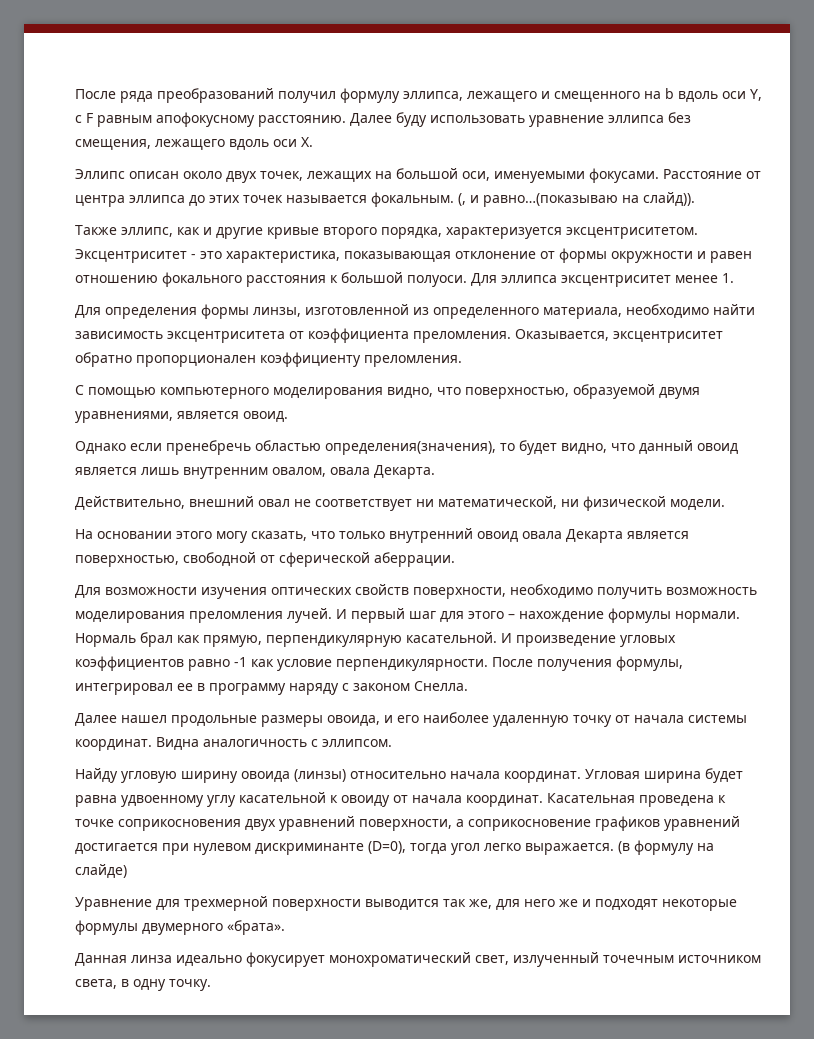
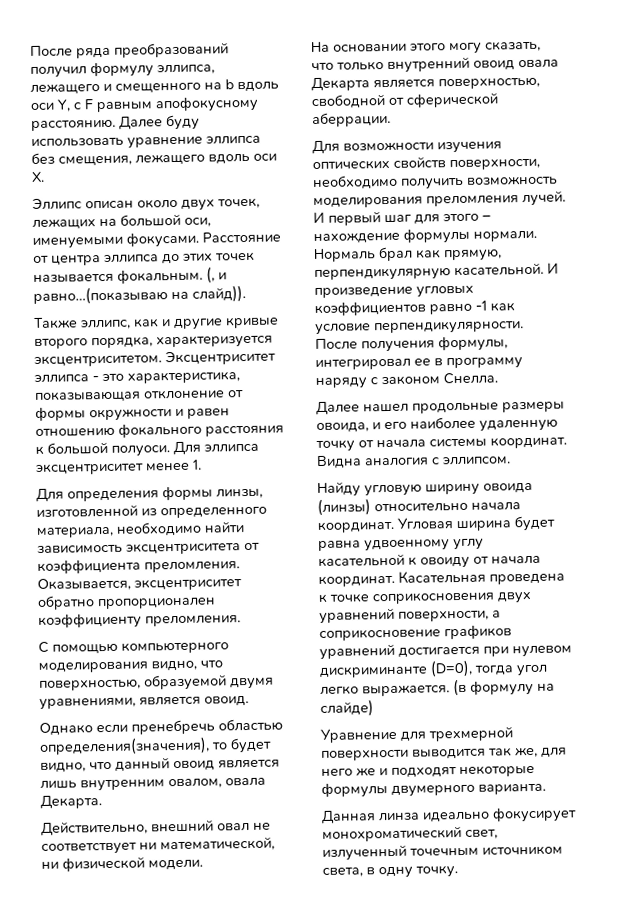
- Эксцентриситет - это характеристика, показывающая отклонение от формы окружности и равен отношению фокального расстояния к большой полуоси.
+ Эксцентриситет эллипса - это характеристика, показывающая отклонение от формы окружности и равен отношению фокального расстояния к большой полуоси.
- Видна аналогичность с эллипсом.
+ Видна аналогия с эллипсом.
- Уравнение для трехмерной поверхности выводится так же, для него же и подходят некоторые формулы двумерного «брата».
+ Уравнение для трехмерной поверхности выводится так же, для него же и подходят некоторые формулы двумерного варианта.

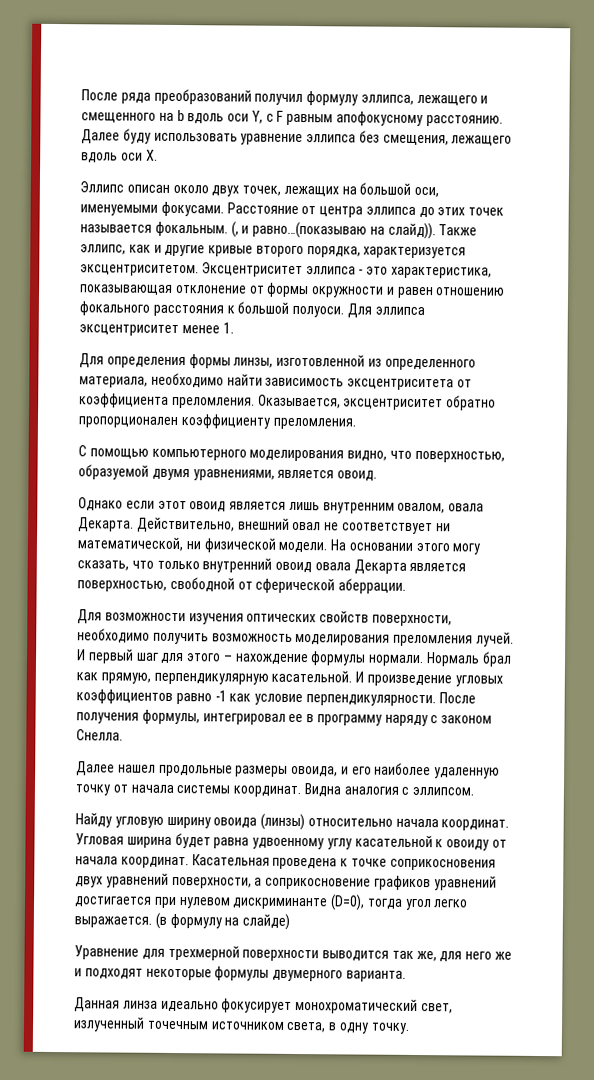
- (, и равно…(показываю на слайд)).
- Также эллипс, как и другие кривые второго порядка, характеризуется эксцентриситетом.
+ (, и равно…(показываю на слайд)). Также эллипс, как и другие кривые второго порядка, характеризуется эксцентриситетом.
- Однако если пренебречь областью определения(значения), то будет видно, что данный овоид является лишь внутренним овалом, овала Декарта.
- Действительно, внешний овал не соответствует ни математической, ни физической модели.
- На основании этого могу сказать, что только внутренний овоид овала Декарта является поверхностью, свободной от сферической аберрации.
+ Однако если этот овоид является лишь внутренним овалом, овала Декарта. Действительно, внешний овал не соответствует ни математической, ни физической модели. На основании этого могу сказать, что только внутренний овоид овала Декарта является поверхностью, свободной от сферической аберрации.

